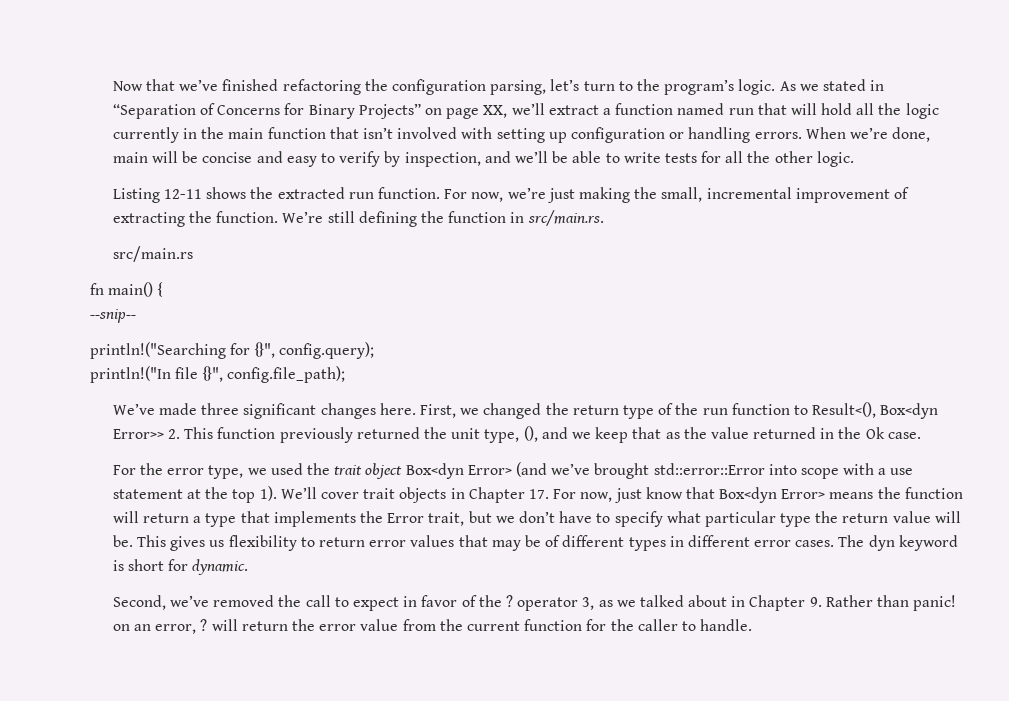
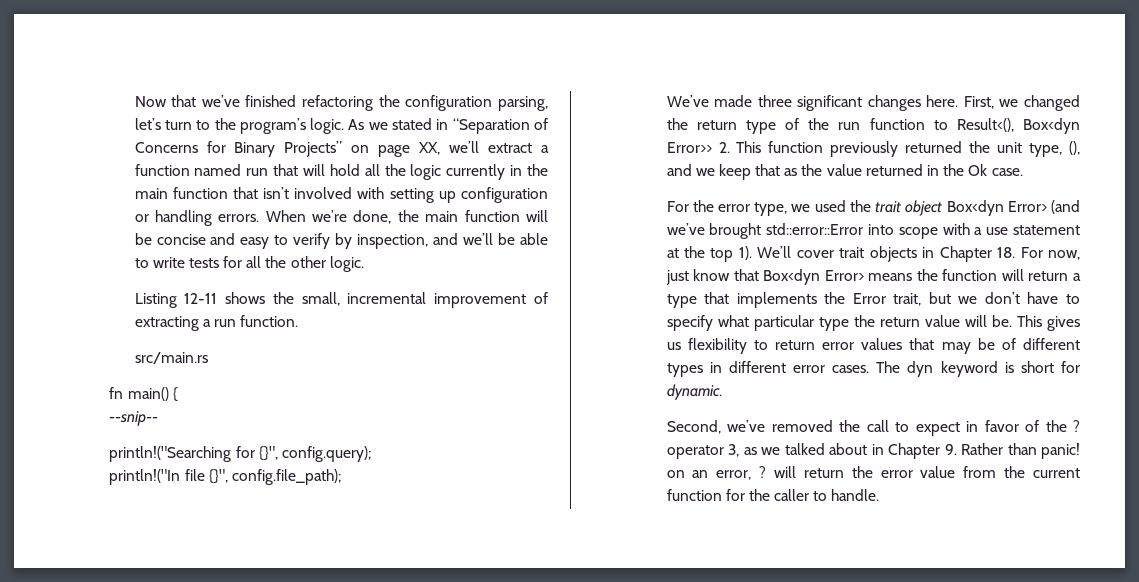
- When we’re done, main will be concise and easy to verify by inspection, and we’ll be able to write tests for all the other logic.
+ When we’re done, the main function will be concise and easy to verify by inspection, and we’ll be able to write tests for all the other logic.
- Listing 12-11 shows the extracted run function. For now, we’re just making the small, incremental improvement of extracting the function. We’re still defining the function in src/main.rs.
+ Listing 12-11 shows the small, incremental improvement of extracting a run function.
- We’ll cover trait objects in Chapter 17. For now, just know that Box<dyn Error> means the function will return a type that implements the Error trait, but we don’t have to specify what particular type the return value will be.
+ We’ll cover trait objects in Chapter 18. For now, just know that Box<dyn Error> means the function will return a type that implements the Error trait, but we don’t have to specify what particular type the return value will be.

